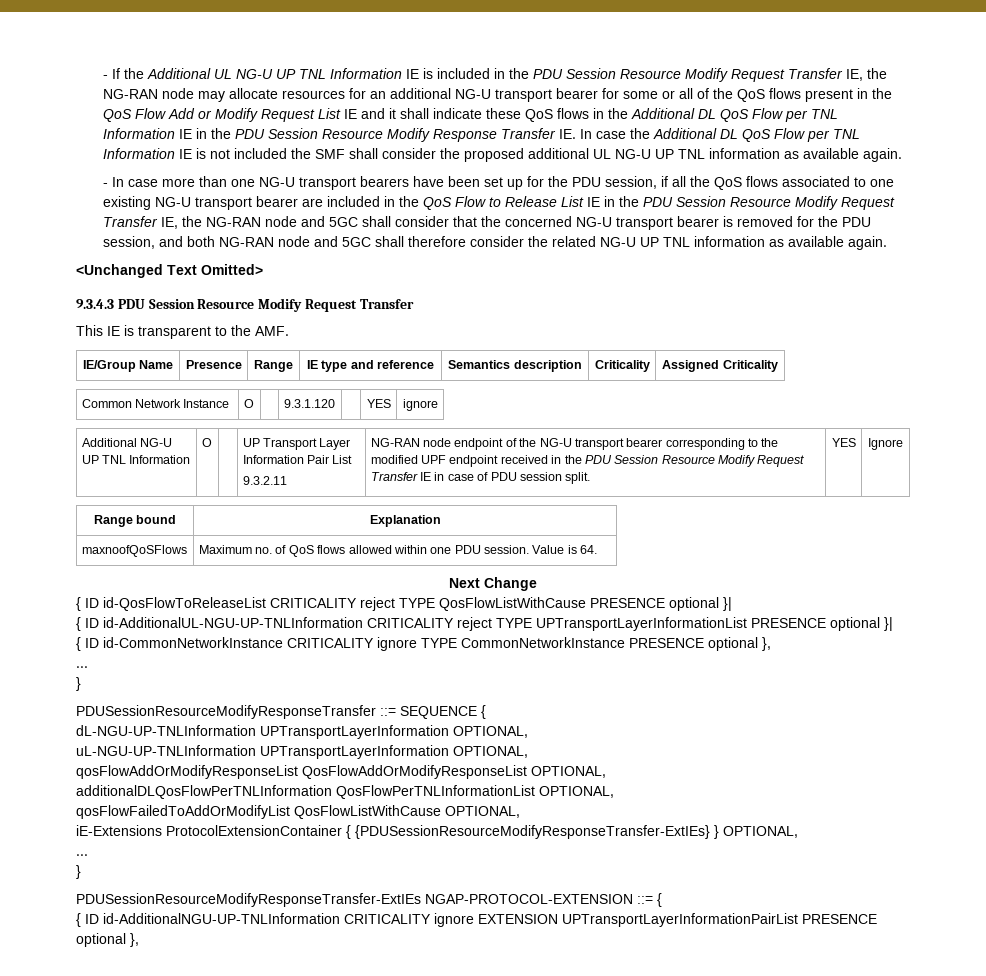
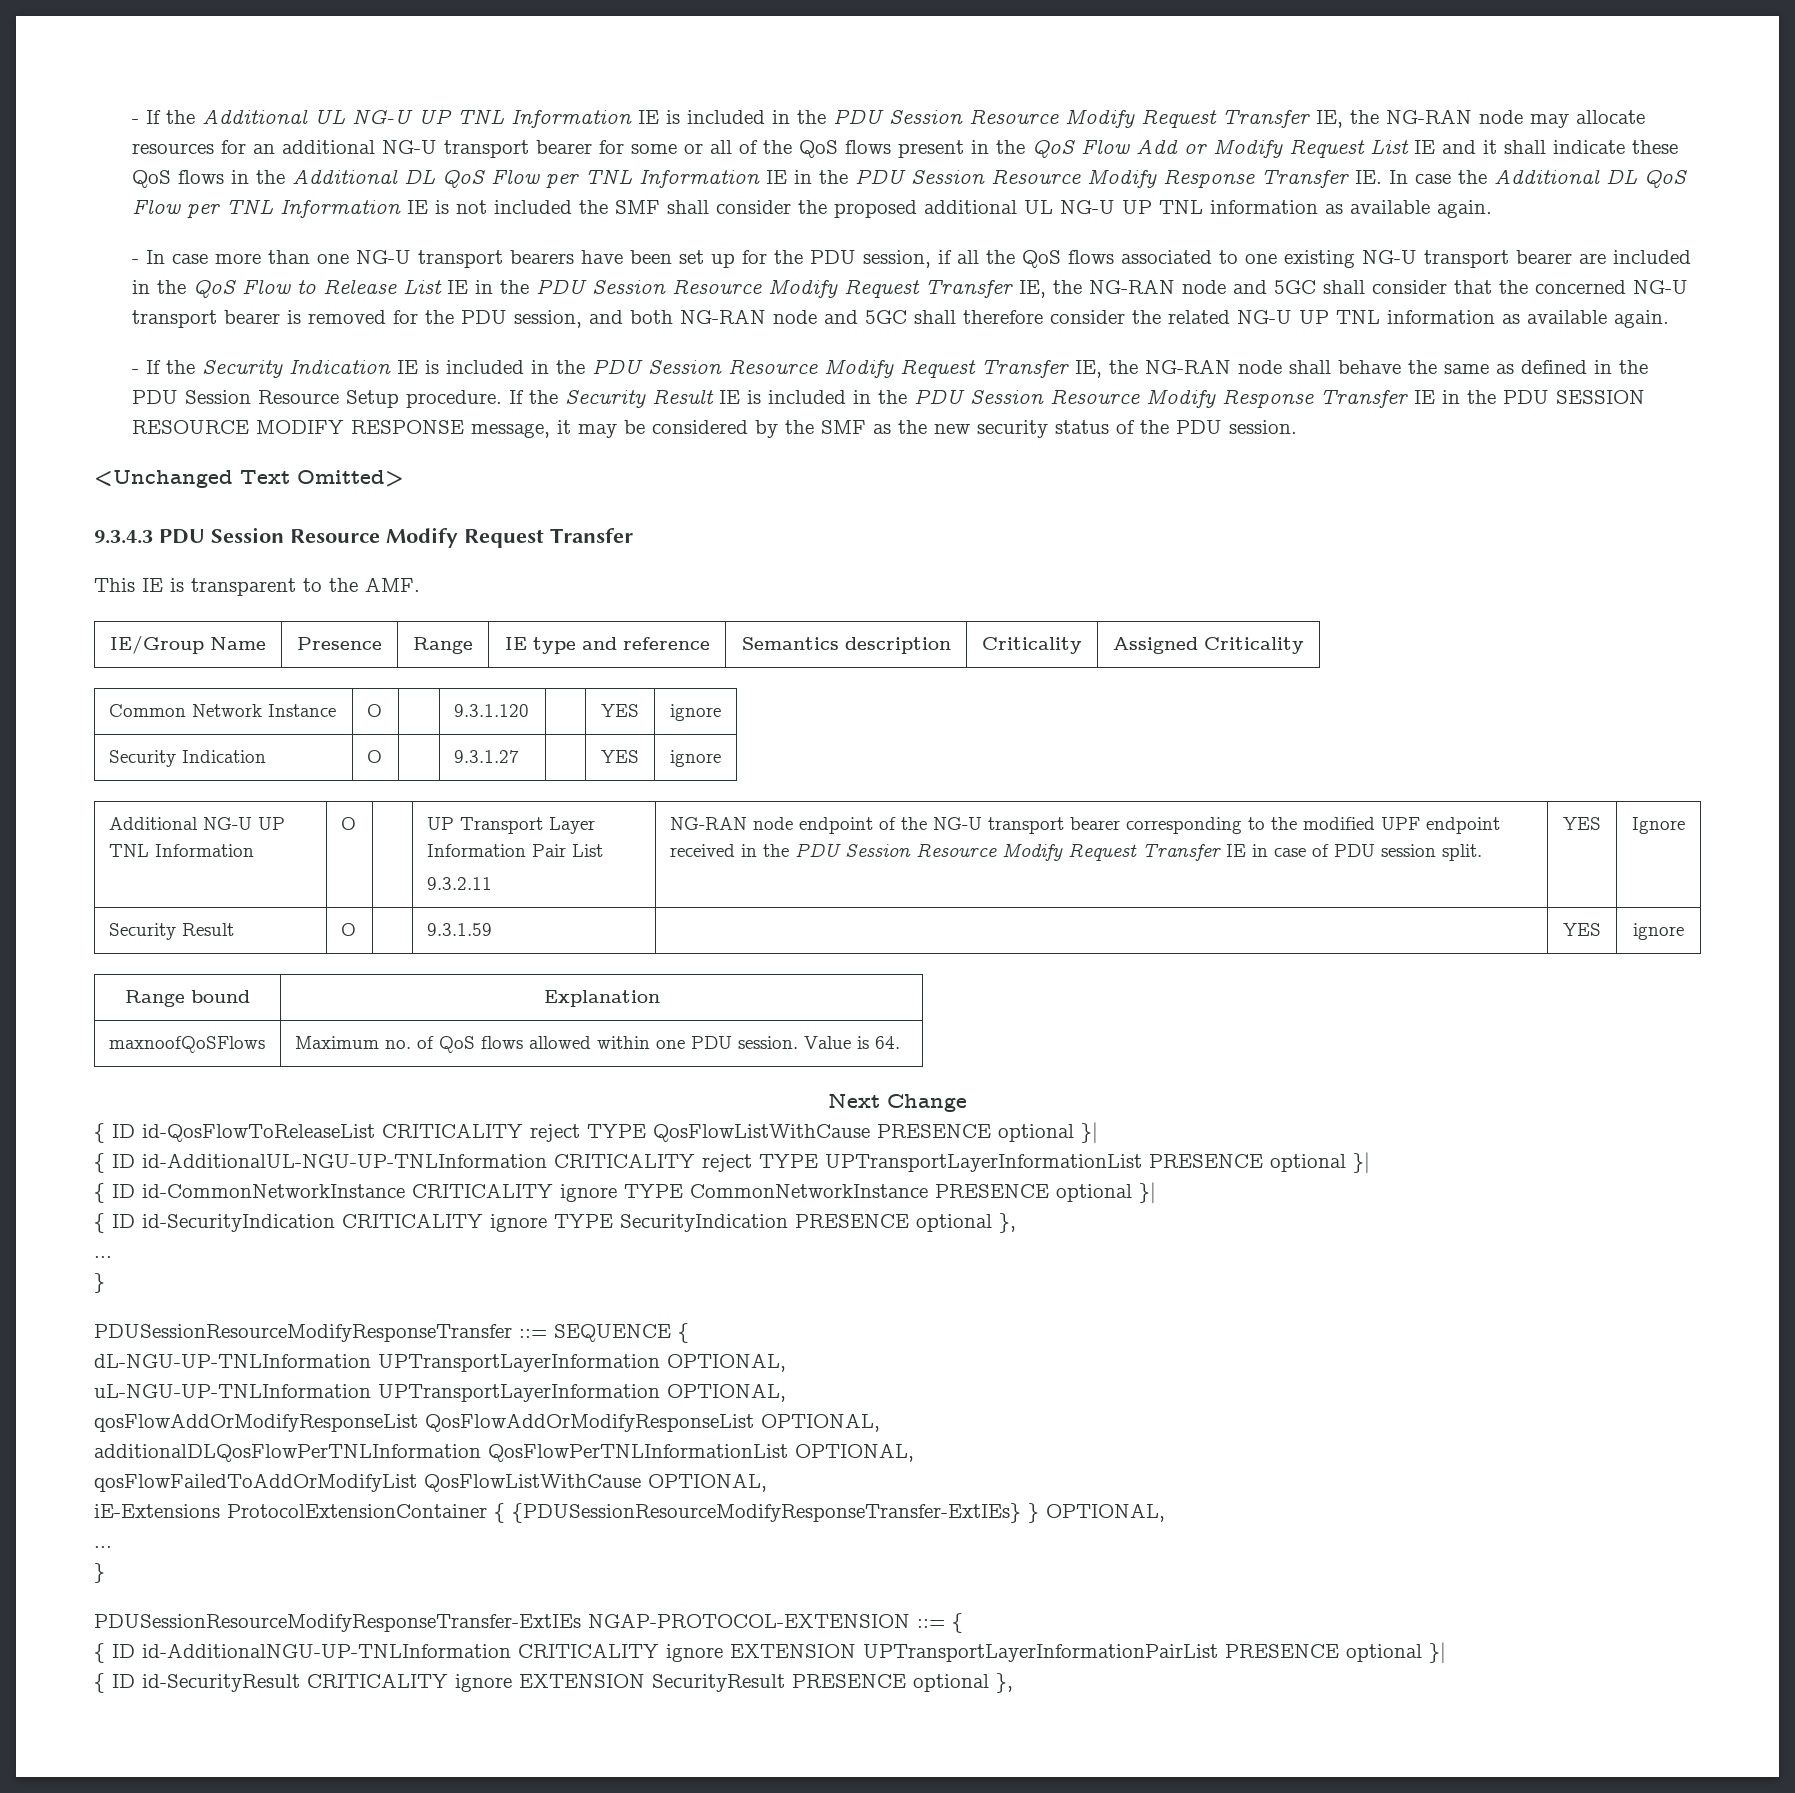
+ - If the Security Indication IE is included in the PDU Session Resource Modify Request Transfer IE, the NG-RAN node shall behave the same as defined in the PDU Session Resource Setup procedure. If the Security Result IE is included in the PDU Session Resource Modify Response Transfer IE in the PDU SESSION RESOURCE MODIFY RESPONSE message, it may be considered by the SMF as the new security status of the PDU session.
+ Security Indication | O | | 9.3.1.27 | | YES | ignore
+ Security Result | O | | 9.3.1.59 | | YES | ignore
- { ID id-CommonNetworkInstance CRITICALITY ignore TYPE CommonNetworkInstance PRESENCE optional },
+ { ID id-CommonNetworkInstance CRITICALITY ignore TYPE CommonNetworkInstance PRESENCE optional }|
+ { ID id-SecurityIndication CRITICALITY ignore TYPE SecurityIndication PRESENCE optional },
- { ID id-AdditionalNGU-UP-TNLInformation CRITICALITY ignore EXTENSION UPTransportLayerInformationPairList PRESENCE optional },
+ { ID id-AdditionalNGU-UP-TNLInformation CRITICALITY ignore EXTENSION UPTransportLayerInformationPairList PRESENCE optional }|
+ { ID id-SecurityResult CRITICALITY ignore EXTENSION SecurityResult PRESENCE optional },

